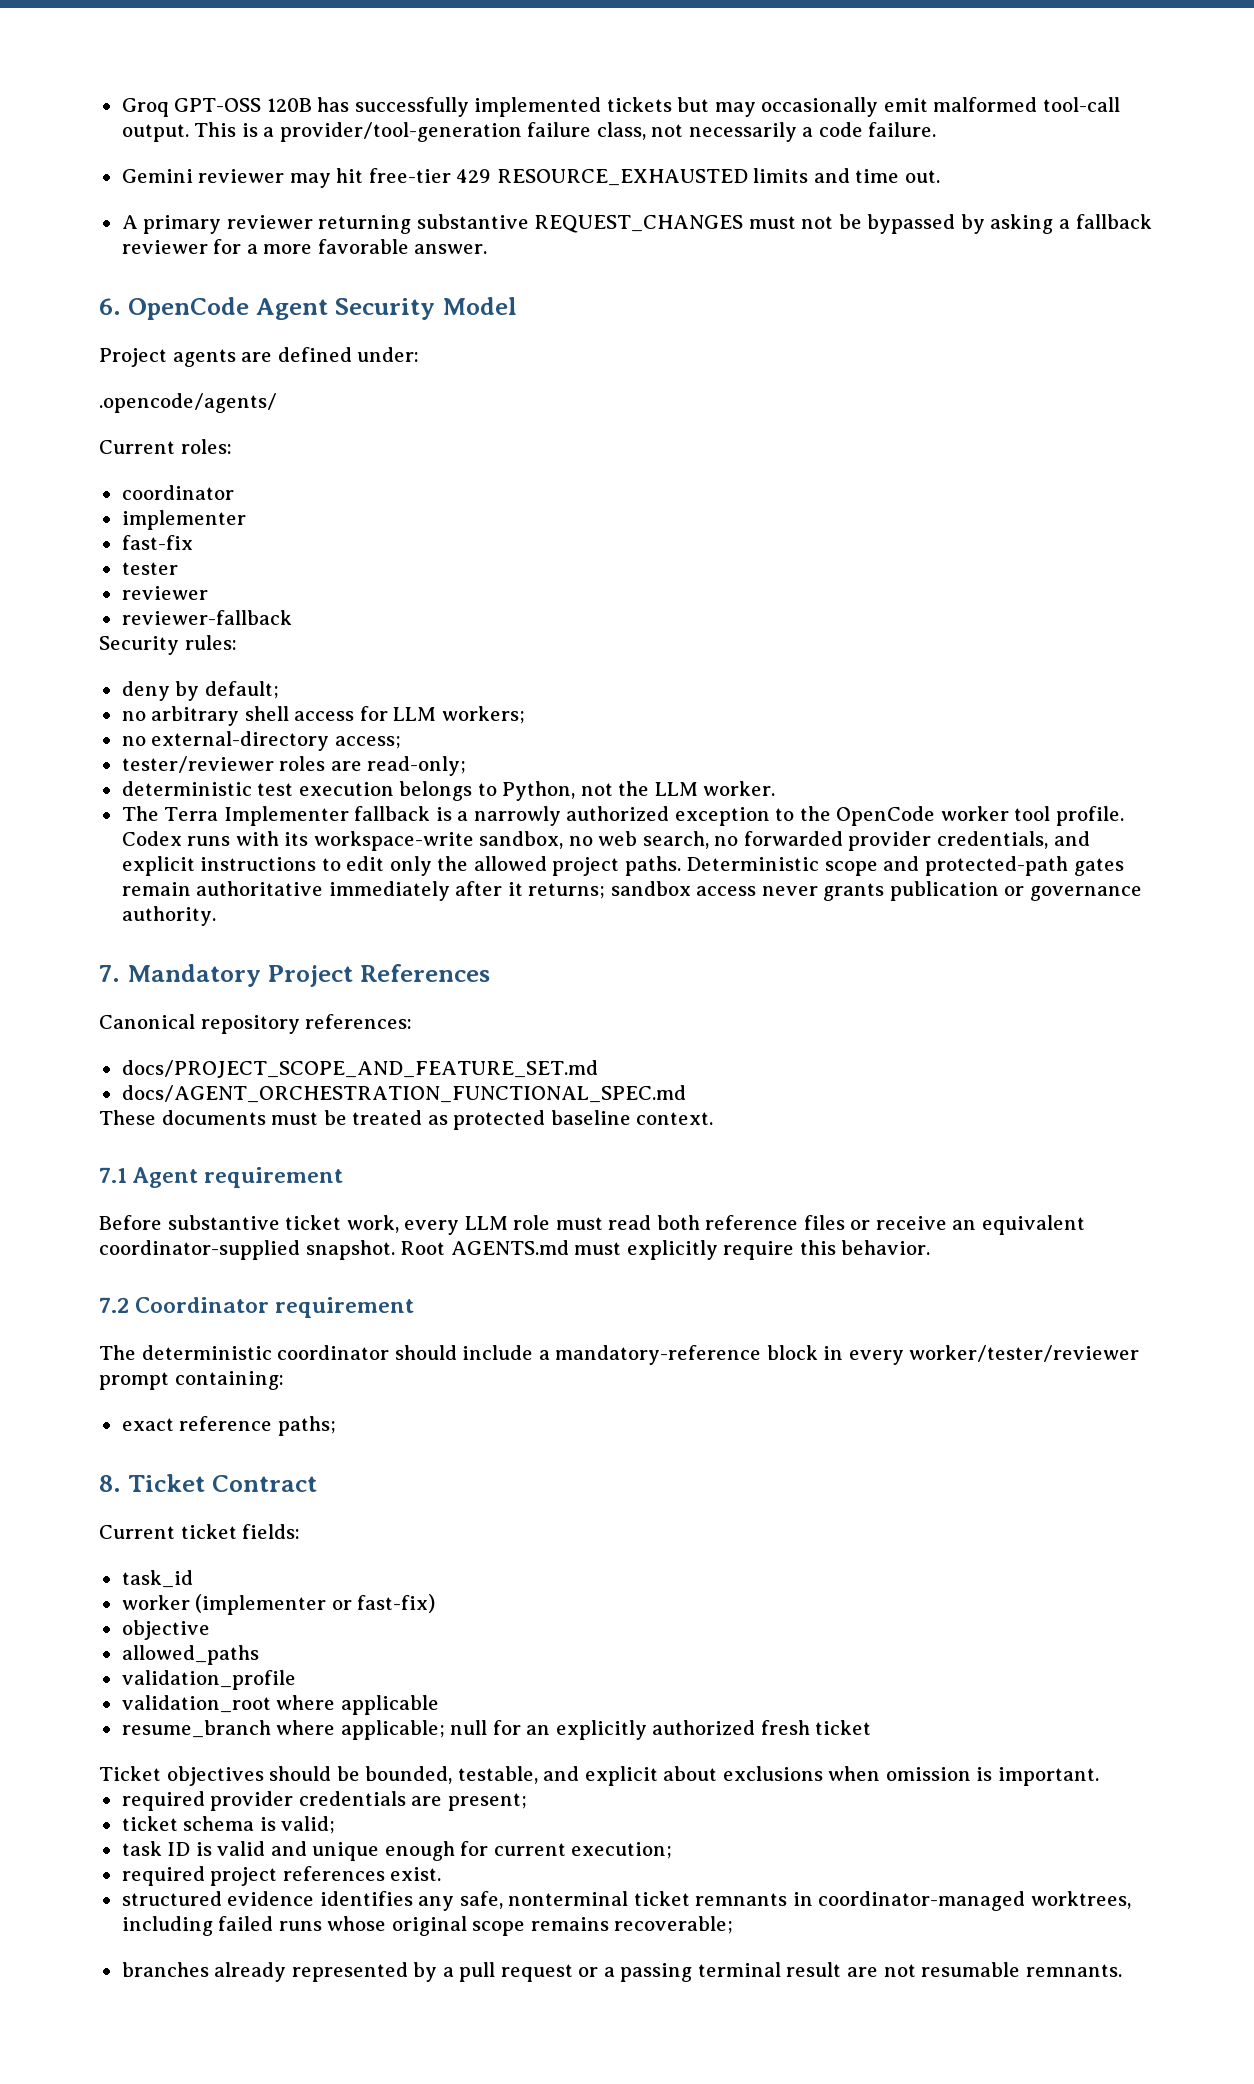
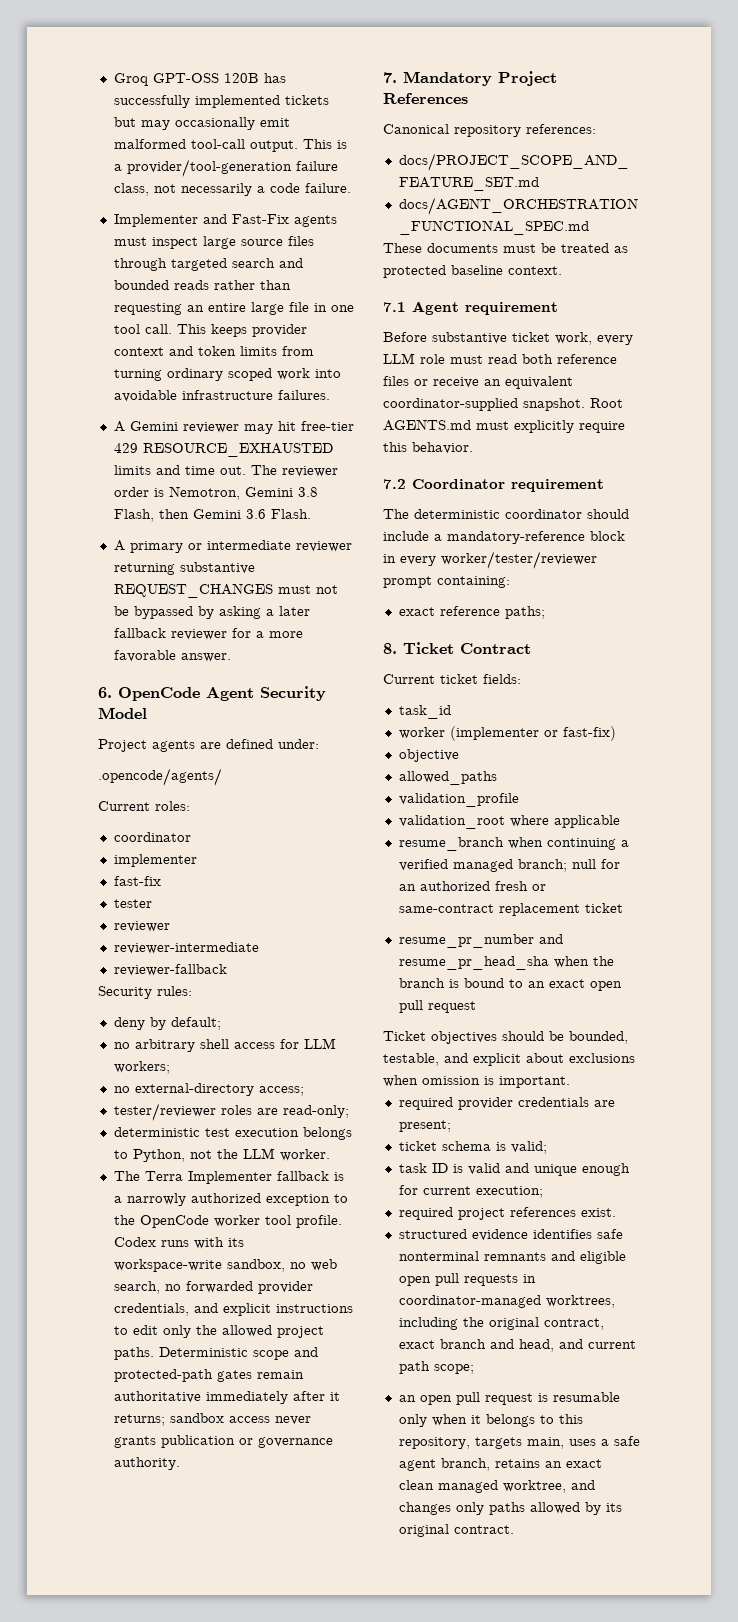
- Gemini reviewer may hit free-tier 429 RESOURCE_EXHAUSTED limits and time out.
+ Implementer and Fast-Fix agents must inspect large source files through targeted search and bounded reads rather than requesting an entire large file in one tool call. This keeps provider context and token limits from turning ordinary scoped work into avoidable infrastructure failures.
+ A Gemini reviewer may hit free-tier 429 RESOURCE_EXHAUSTED limits and time out. The reviewer order is Nemotron, Gemini 3.8 Flash, then Gemini 3.6 Flash.
- A primary reviewer returning substantive REQUEST_CHANGES must not be bypassed by asking a fallback reviewer for a more favorable answer.
+ A primary or intermediate reviewer returning substantive REQUEST_CHANGES must not be bypassed by asking a later fallback reviewer for a more favorable answer.
+ reviewer-intermediate
- resume_branch where applicable; null for an explicitly authorized fresh ticket
+ resume_branch when continuing a verified managed branch; null for an authorized fresh or same-contract replacement ticket
+ resume_pr_number and resume_pr_head_sha when the branch is bound to an exact open pull request
- structured evidence identifies any safe, nonterminal ticket remnants in coordinator-managed worktrees, including failed runs whose original scope remains recoverable;
- branches already represented by a pull request or a passing terminal result are not resumable remnants.
+ structured evidence identifies safe nonterminal remnants and eligible open pull requests in coordinator-managed worktrees, including the original contract, exact branch and head, and current path scope;
+ an open pull request is resumable only when it belongs to this repository, targets main, uses a safe agent branch, retains an exact clean managed worktree, and changes only paths allowed by its original contract.

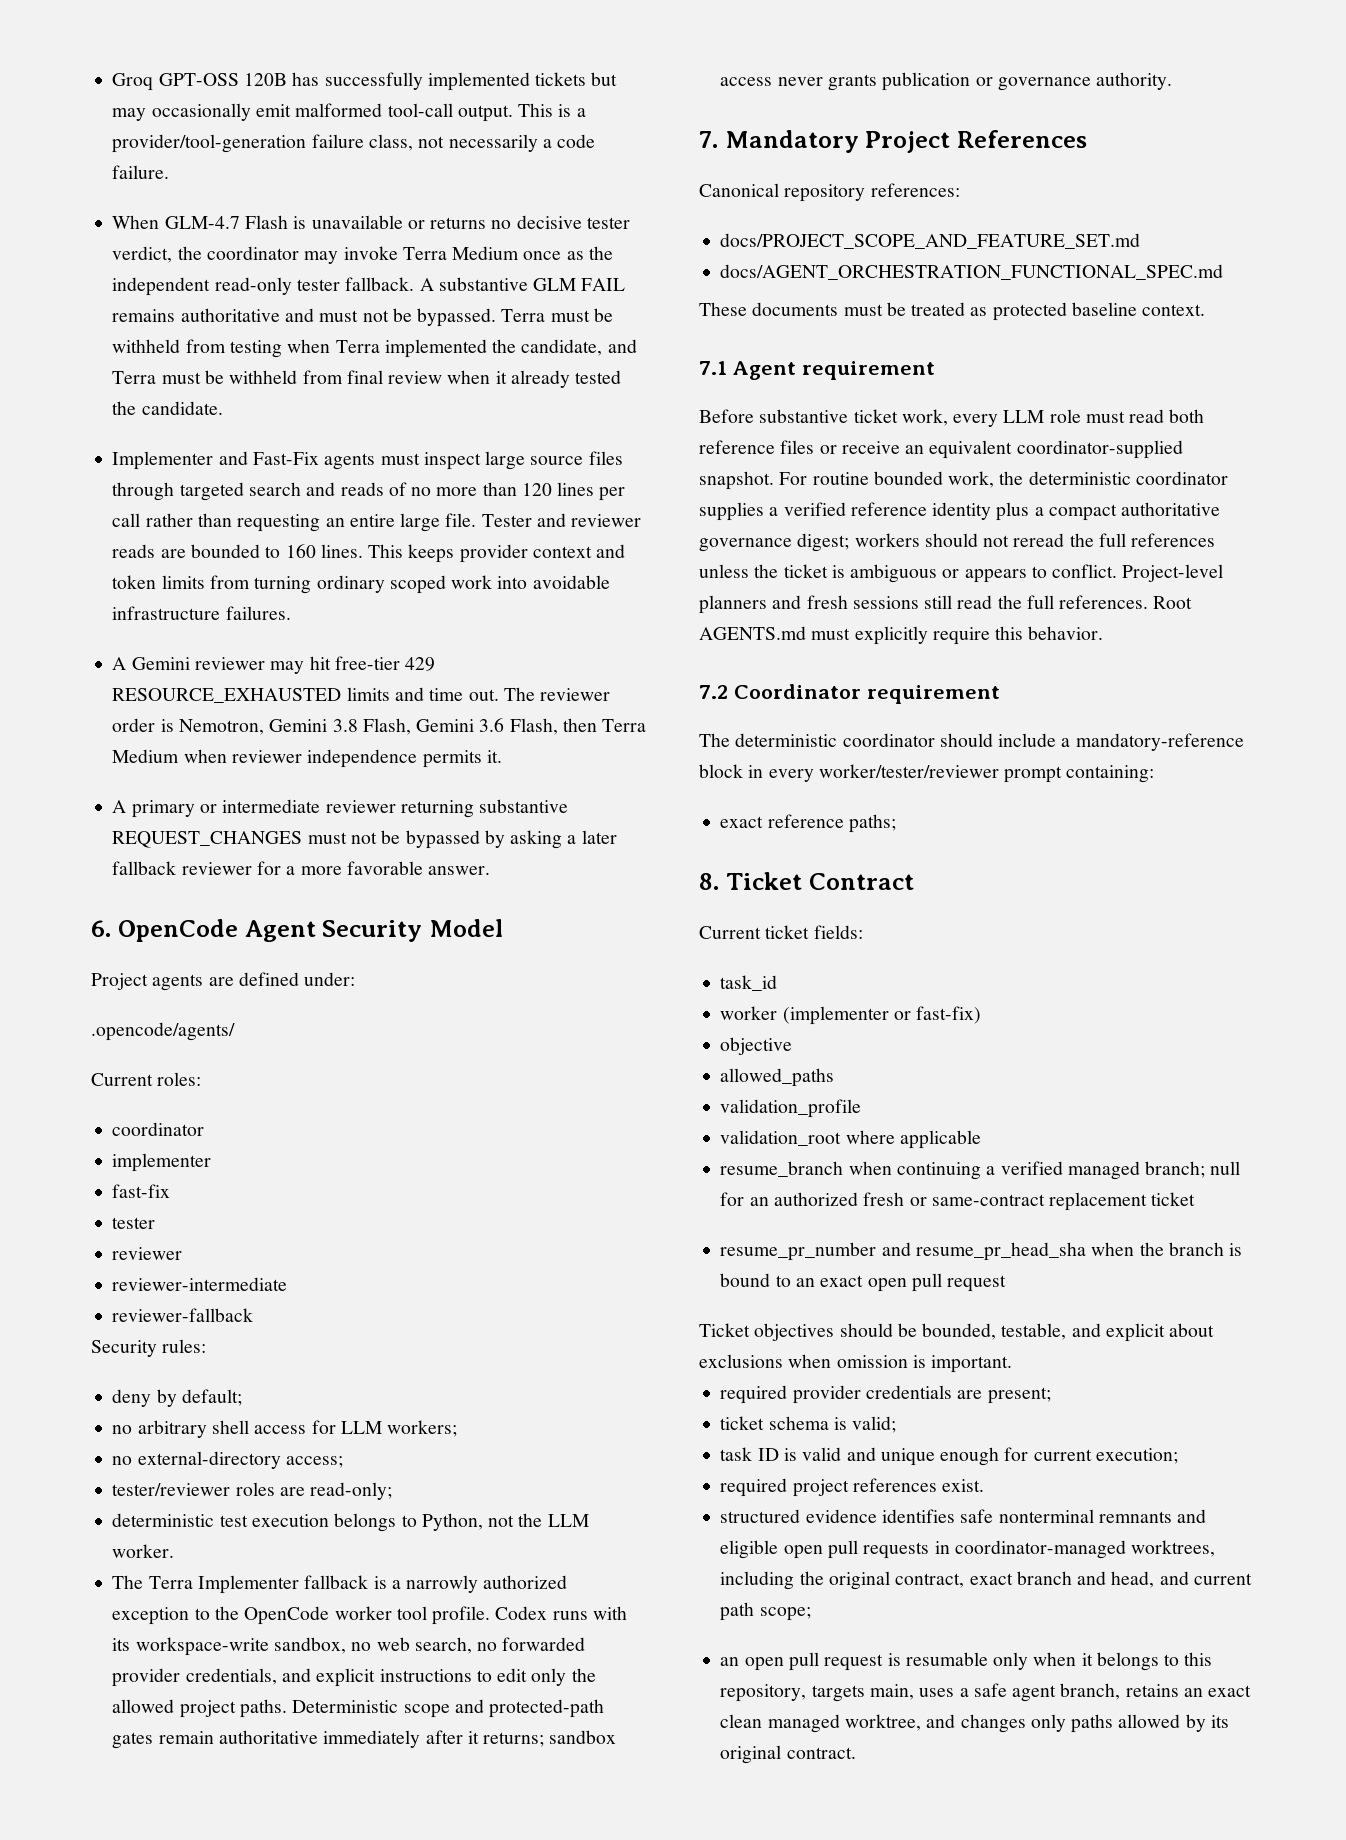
+ When GLM-4.7 Flash is unavailable or returns no decisive tester verdict, the coordinator may invoke Terra Medium once as the independent read-only tester fallback. A substantive GLM FAIL remains authoritative and must not be bypassed. Terra must be withheld from testing when Terra implemented the candidate, and Terra must be withheld from final review when it already tested the candidate.
- Implementer and Fast-Fix agents must inspect large source files through targeted search and bounded reads rather than requesting an entire large file in one tool call.
+ Implementer and Fast-Fix agents must inspect large source files through targeted search and reads of no more than 120 lines per call rather than requesting an entire large file. Tester and reviewer reads are bounded to 160 lines.
- The reviewer order is Nemotron, Gemini 3.8 Flash, then Gemini 3.6 Flash.
+ The reviewer order is Nemotron, Gemini 3.8 Flash, Gemini 3.6 Flash, then Terra Medium when reviewer independence permits it.
+ For routine bounded work, the deterministic coordinator supplies a verified reference identity plus a compact authoritative governance digest; workers should not reread the full references unless the ticket is ambiguous or appears to conflict. Project-level planners and fresh sessions still read the full references.

